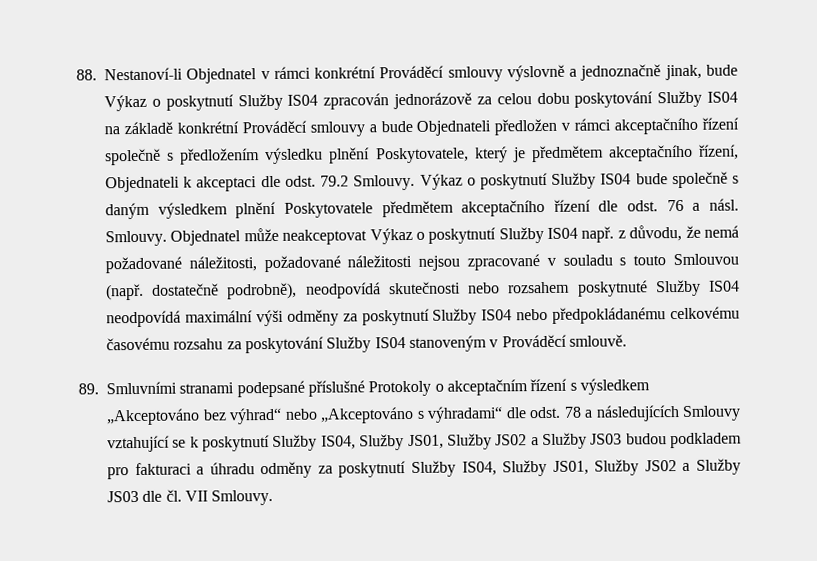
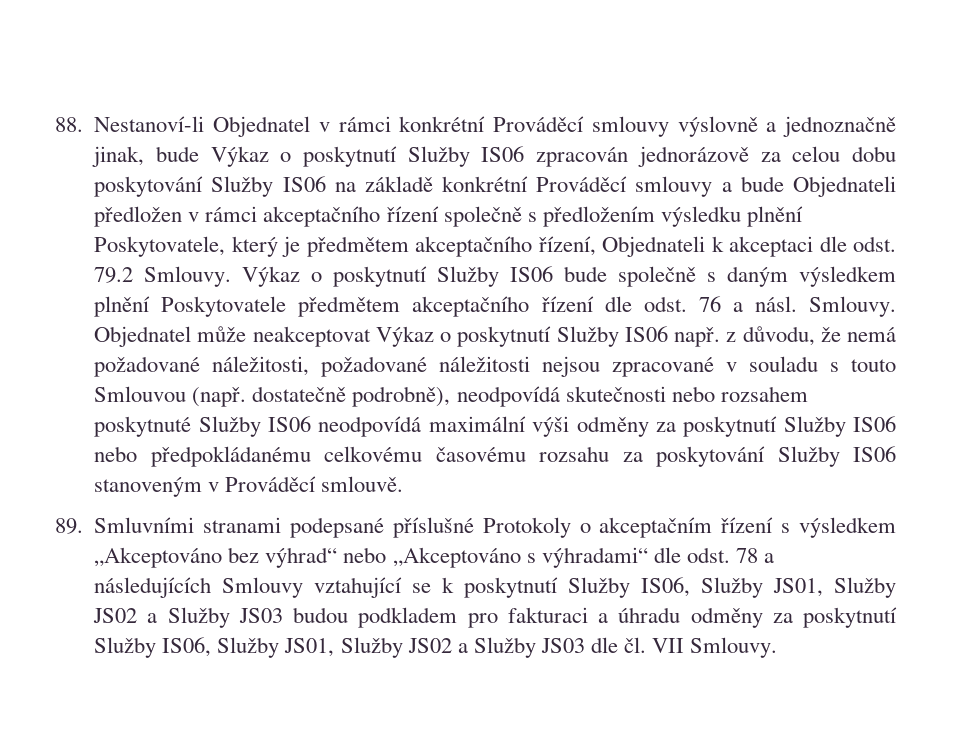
- 88. Nestanoví-li Objednatel v rámci konkrétní Prováděcí smlouvy výslovně a jednoznačně jinak, bude Výkaz o poskytnutí Služby IS04 zpracován jednorázově za celou dobu poskytování Služby IS04 na základě konkrétní Prováděcí smlouvy a bude Objednateli předložen v rámci akceptačního řízení společně s předložením výsledku plnění Poskytovatele, který je předmětem akceptačního řízení, Objednateli k akceptaci dle odst. 79.2 Smlouvy.
+ 88. Nestanoví-li Objednatel v rámci konkrétní Prováděcí smlouvy výslovně a jednoznačně jinak, bude Výkaz o poskytnutí Služby IS06 zpracován jednorázově za celou dobu poskytování Služby IS06 na základě konkrétní Prováděcí smlouvy a bude Objednateli předložen v rámci akceptačního řízení společně s předložením výsledku plnění Poskytovatele, který je předmětem akceptačního řízení, Objednateli k akceptaci dle odst. 79.2 Smlouvy.
- Výkaz o poskytnutí Služby IS04 bude společně s daným výsledkem plnění Poskytovatele předmětem akceptačního řízení dle odst. 76 a násl.
+ Výkaz o poskytnutí Služby IS06 bude společně s daným výsledkem plnění Poskytovatele předmětem akceptačního řízení dle odst. 76 a násl.
- Objednatel může neakceptovat Výkaz o poskytnutí Služby IS04 např. z důvodu, že nemá požadované náležitosti, požadované náležitosti nejsou zpracované v souladu s touto Smlouvou (např. dostatečně podrobně), neodpovídá skutečnosti nebo rozsahem poskytnuté Služby IS04 neodpovídá maximální výši odměny za poskytnutí Služby IS04 nebo předpokládanému celkovému časovému rozsahu za poskytování Služby IS04 stanoveným v Prováděcí smlouvě.
+ Objednatel může neakceptovat Výkaz o poskytnutí Služby IS06 např. z důvodu, že nemá požadované náležitosti, požadované náležitosti nejsou zpracované v souladu s touto Smlouvou (např. dostatečně podrobně), neodpovídá skutečnosti nebo rozsahem poskytnuté Služby IS06 neodpovídá maximální výši odměny za poskytnutí Služby IS06 nebo předpokládanému celkovému časovému rozsahu za poskytování Služby IS06 stanoveným v Prováděcí smlouvě.
- 89. Smluvními stranami podepsané příslušné Protokoly o akceptačním řízení s výsledkem „Akceptováno bez výhrad“ nebo „Akceptováno s výhradami“ dle odst. 78 a následujících Smlouvy vztahující se k poskytnutí Služby IS04, Služby JS01, Služby JS02 a Služby JS03 budou podkladem pro fakturaci a úhradu odměny za poskytnutí Služby IS04, Služby JS01, Služby JS02 a Služby JS03 dle čl. VII Smlouvy.
+ 89. Smluvními stranami podepsané příslušné Protokoly o akceptačním řízení s výsledkem „Akceptováno bez výhrad“ nebo „Akceptováno s výhradami“ dle odst. 78 a následujících Smlouvy vztahující se k poskytnutí Služby IS06, Služby JS01, Služby JS02 a Služby JS03 budou podkladem pro fakturaci a úhradu odměny za poskytnutí Služby IS06, Služby JS01, Služby JS02 a Služby JS03 dle čl. VII Smlouvy.

